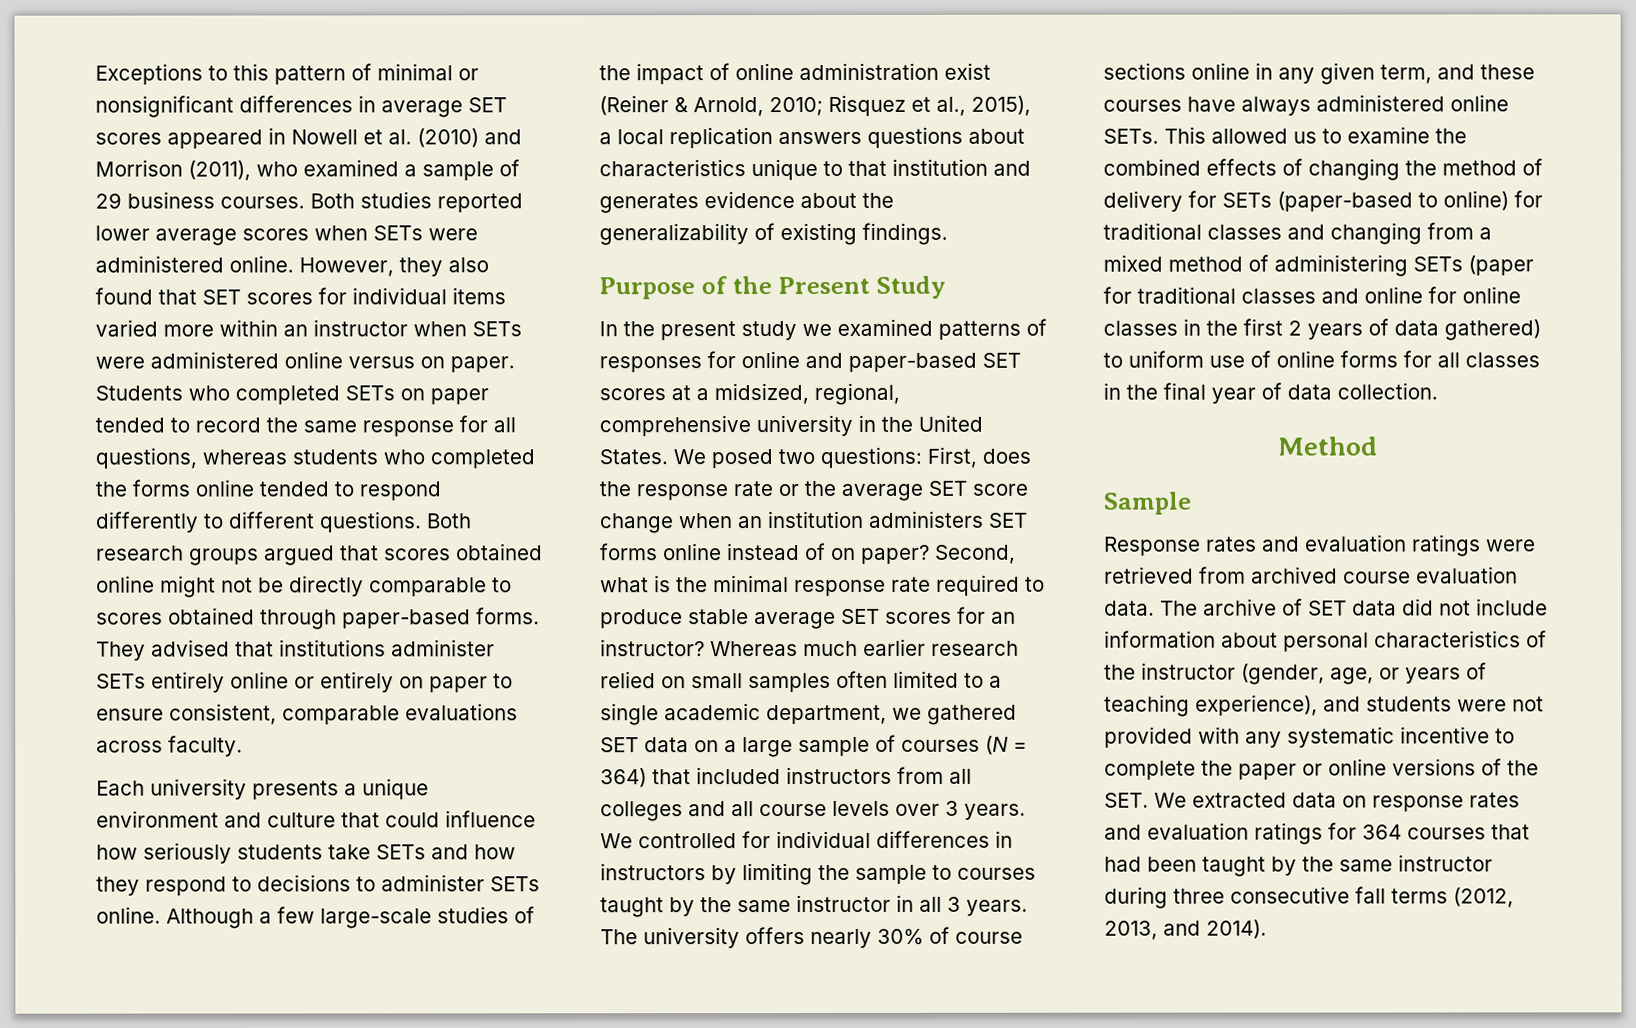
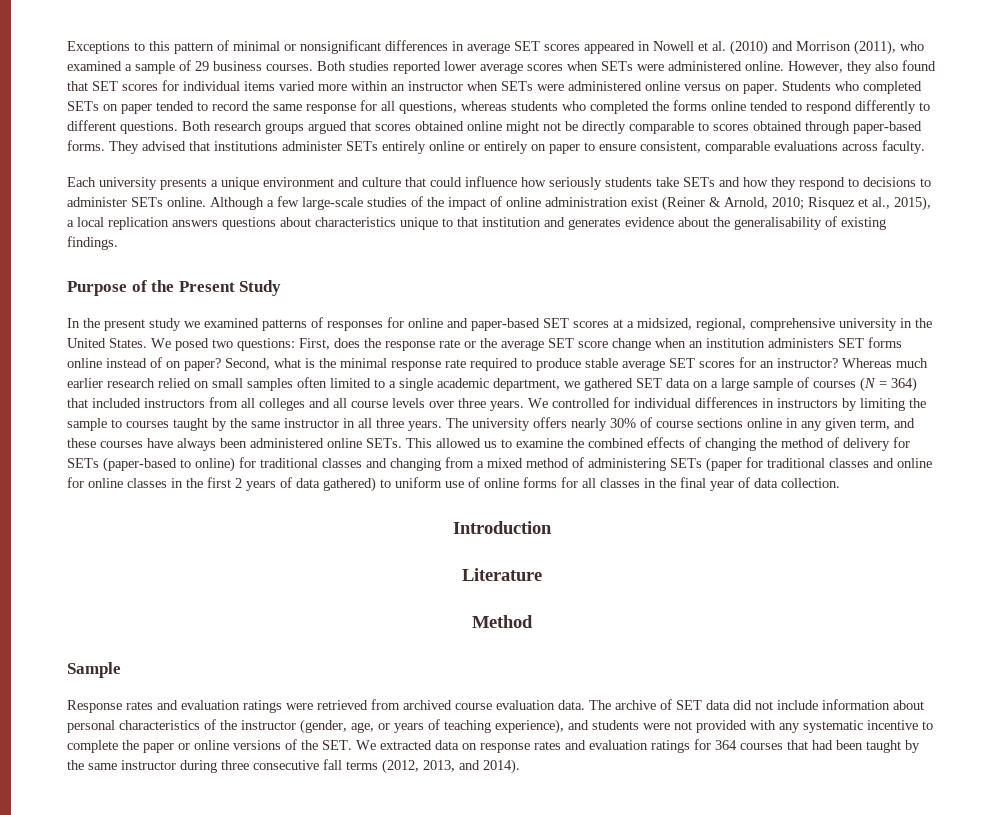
- Although a few large-scale studies of the impact of online administration exist (Reiner & Arnold, 2010; Risquez et al., 2015), a local replication answers questions about characteristics unique to that institution and generates evidence about the generalizability of existing findings.
+ Although a few large-scale studies of the impact of online administration exist (Reiner & Arnold, 2010; Risquez et al., 2015), a local replication answers questions about characteristics unique to that institution and generates evidence about the generalisability of existing findings.
- Whereas much earlier research relied on small samples often limited to a single academic department, we gathered SET data on a large sample of courses (N = 364) that included instructors from all colleges and all course levels over 3 years.
+ Whereas much earlier research relied on small samples often limited to a single academic department, we gathered SET data on a large sample of courses (N = 364) that included instructors from all colleges and all course levels over three years.
- We controlled for individual differences in instructors by limiting the sample to courses taught by the same instructor in all 3 years.
+ We controlled for individual differences in instructors by limiting the sample to courses taught by the same instructor in all three years.
- The university offers nearly 30% of course sections online in any given term, and these courses have always administered online SETs.
+ The university offers nearly 30% of course sections online in any given term, and these courses have always been administered online SETs.
+ Introduction
+ Literature

